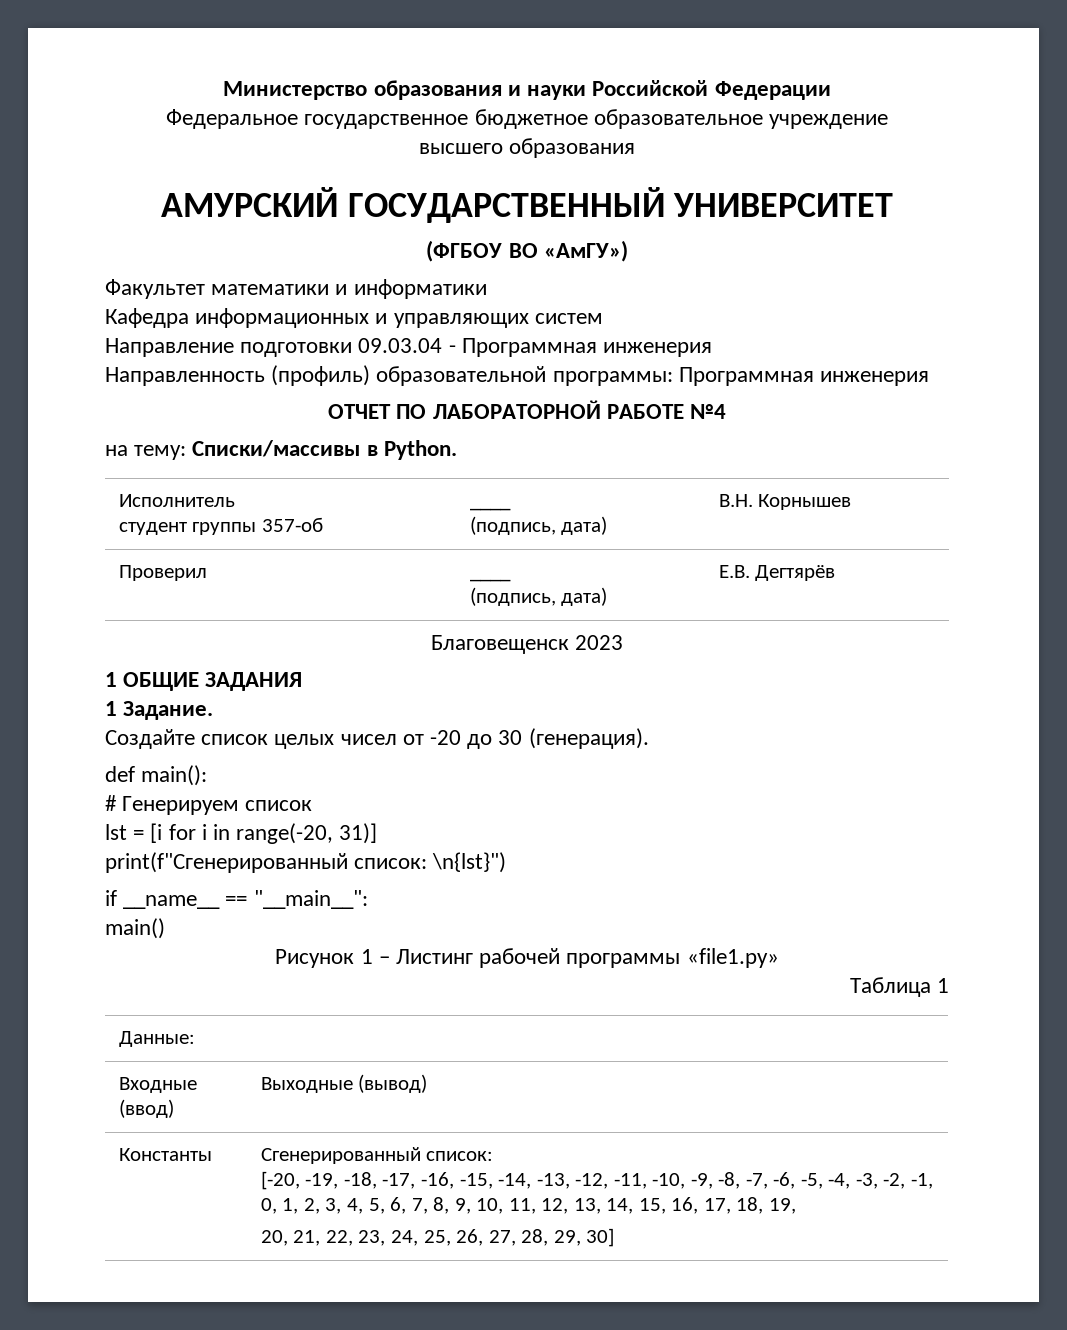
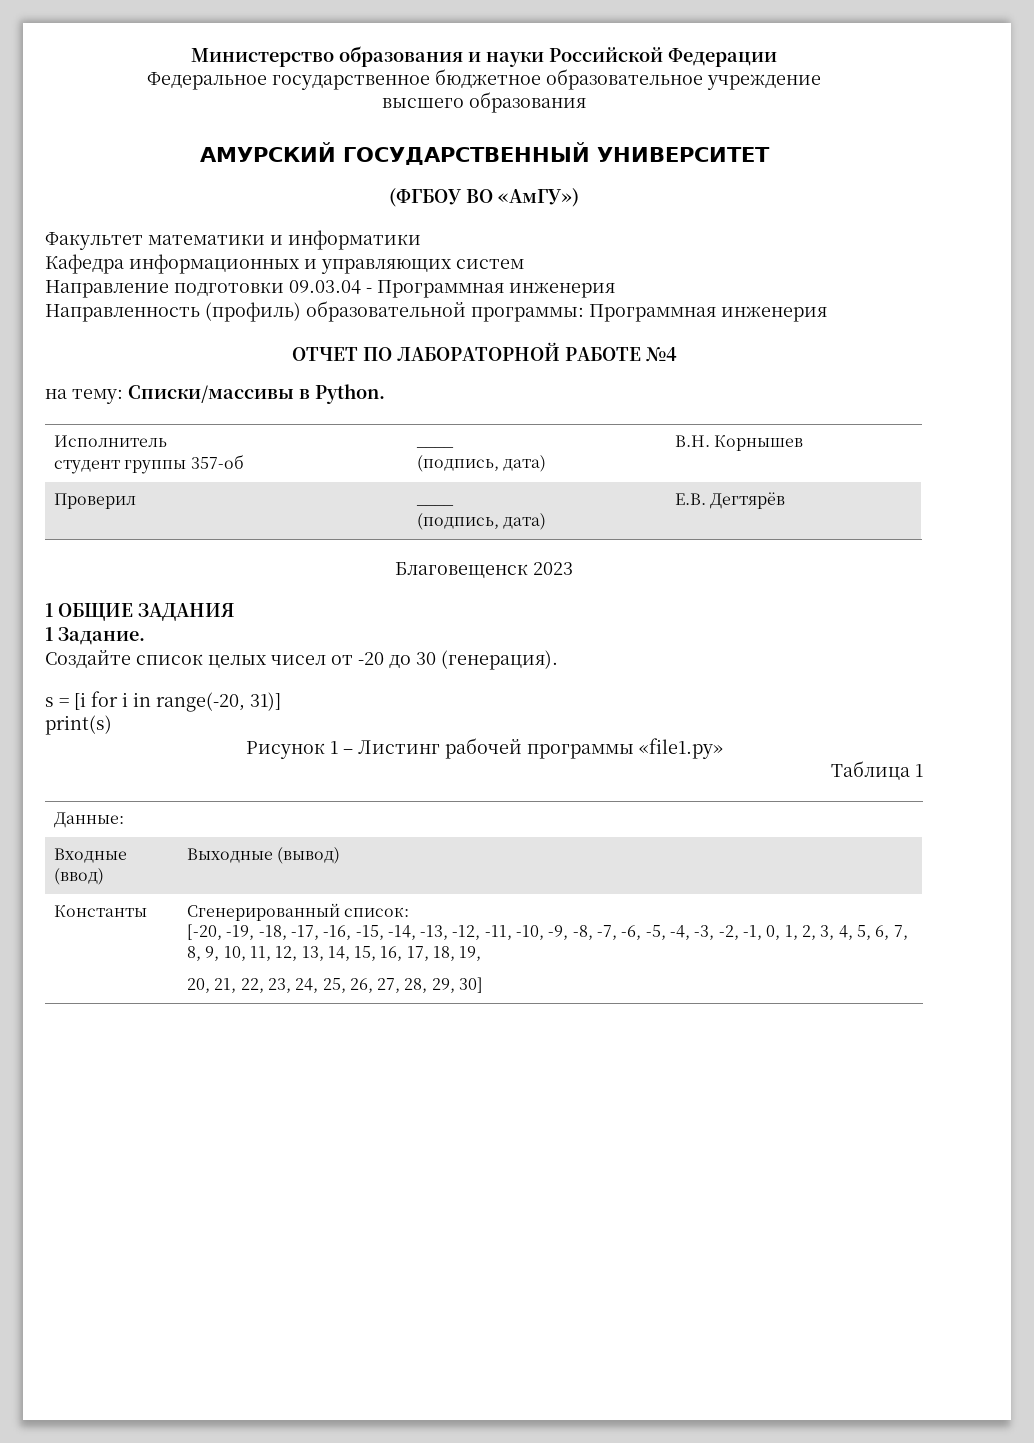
- def main():
- # Генерируем список
- lst = [i for i in range(-20, 31)]
+ s = [i for i in range(-20, 31)]
- print(f"Сгенерированный список: \n{lst}")
- if __name__ == "__main__":
- main()
+ print(s)

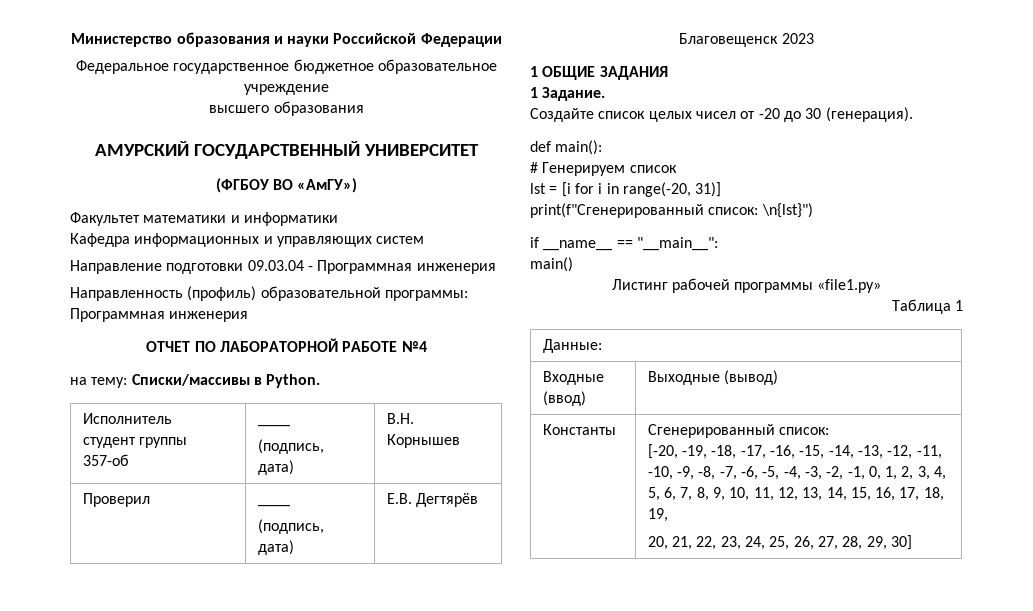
- s = [i for i in range(-20, 31)]
+ def main():
+ # Генерируем список
+ lst = [i for i in range(-20, 31)]
- print(s)
- Рисунок 1 – Листинг рабочей программы «file1.py»
+ print(f"Сгенерированный список: \n{lst}")
+ if __name__ == "__main__":
+ main()
+ Листинг рабочей программы «file1.py»

